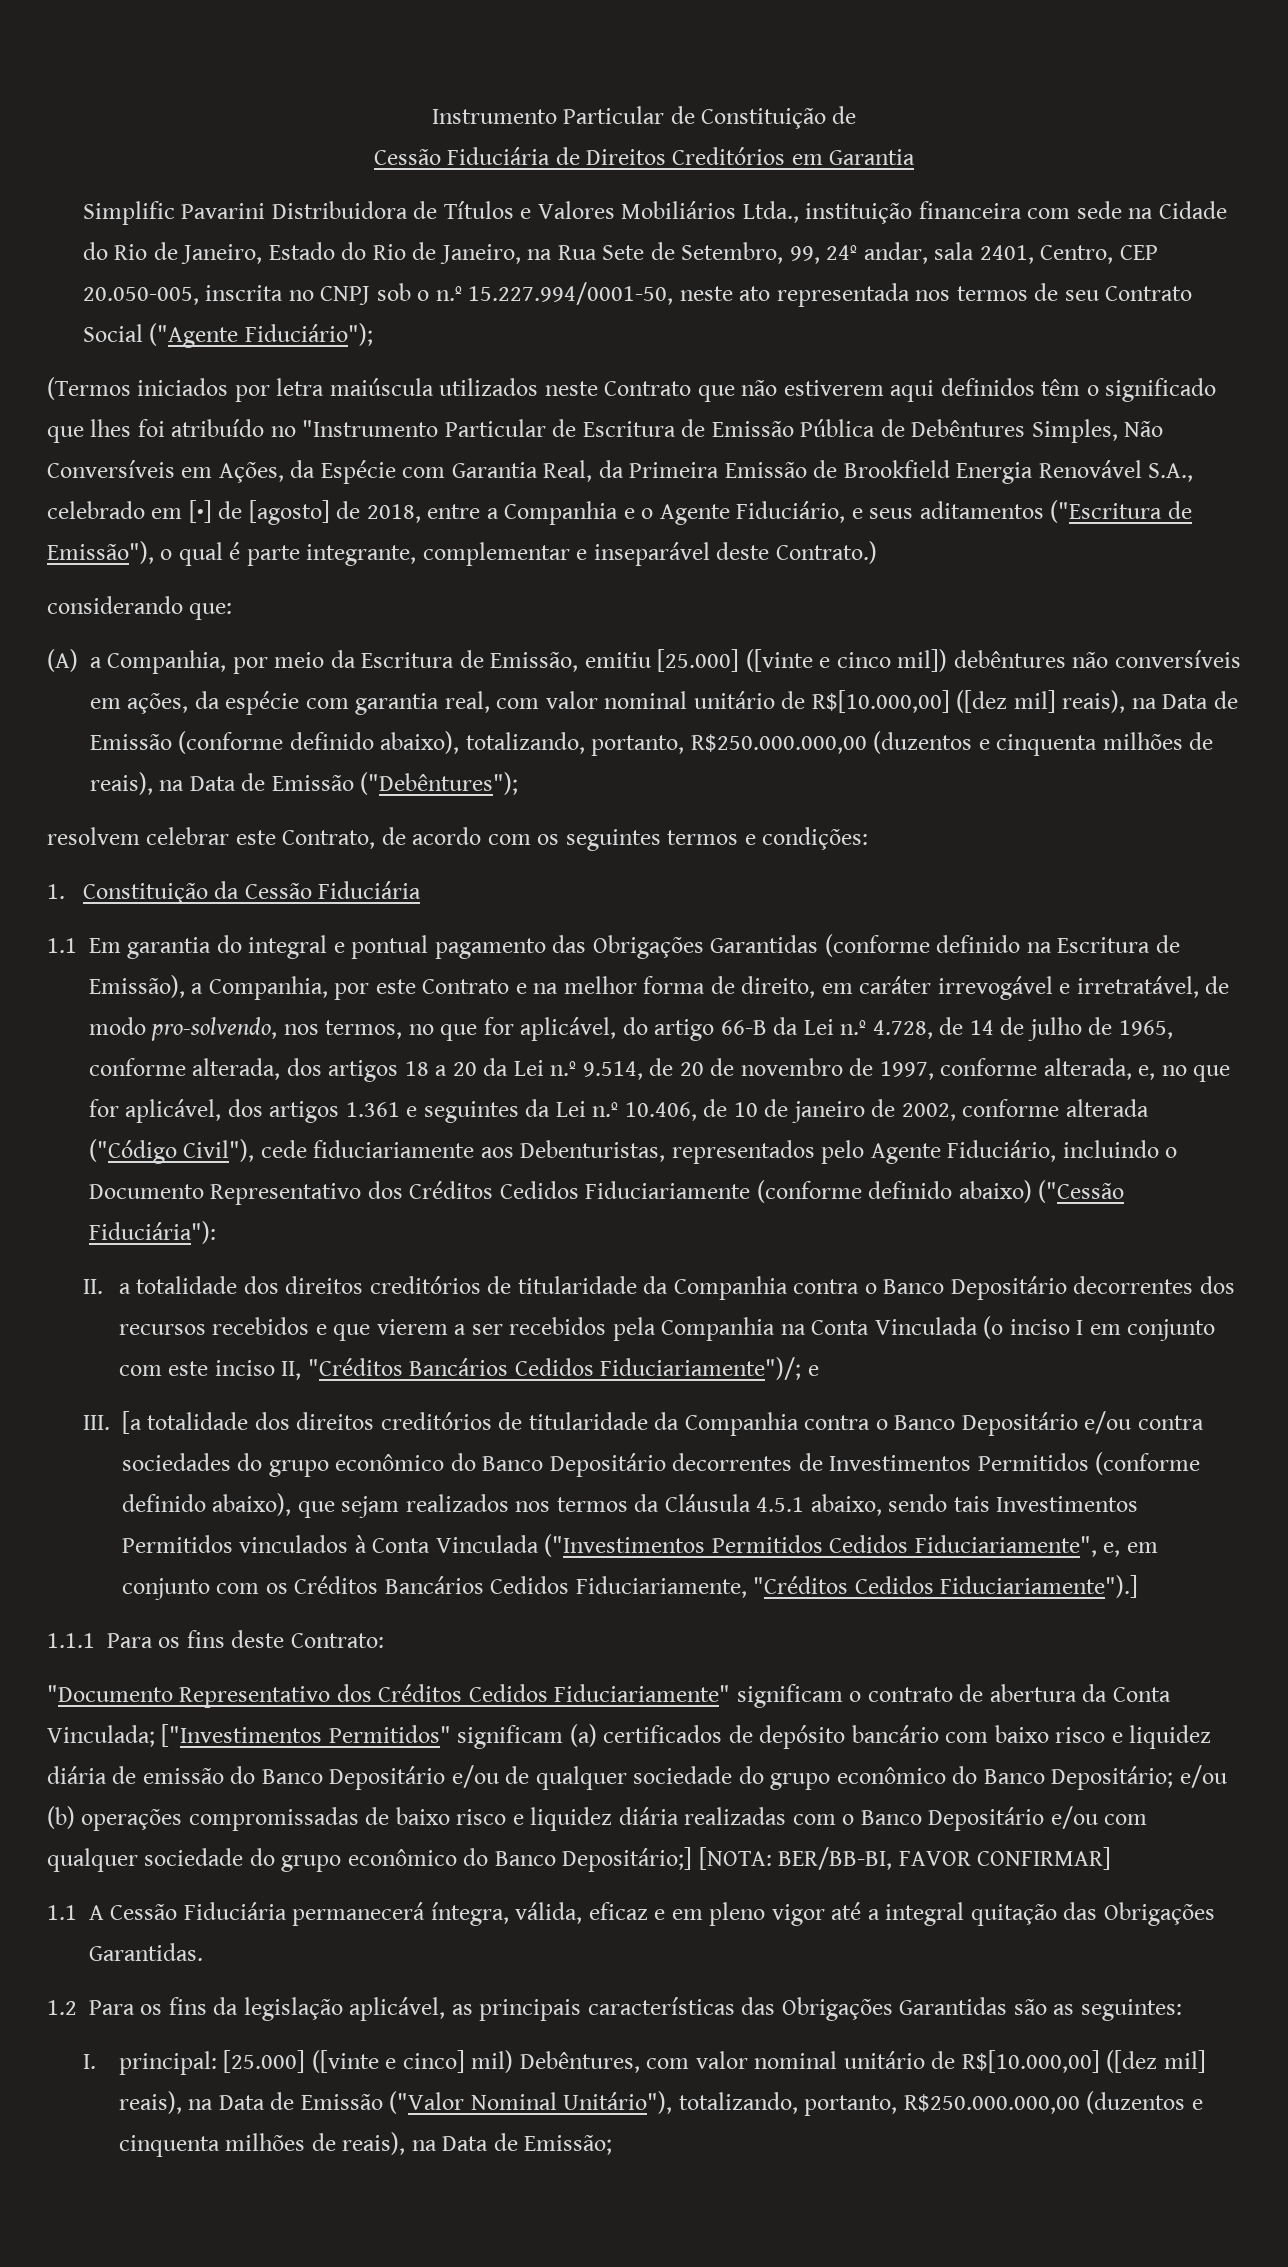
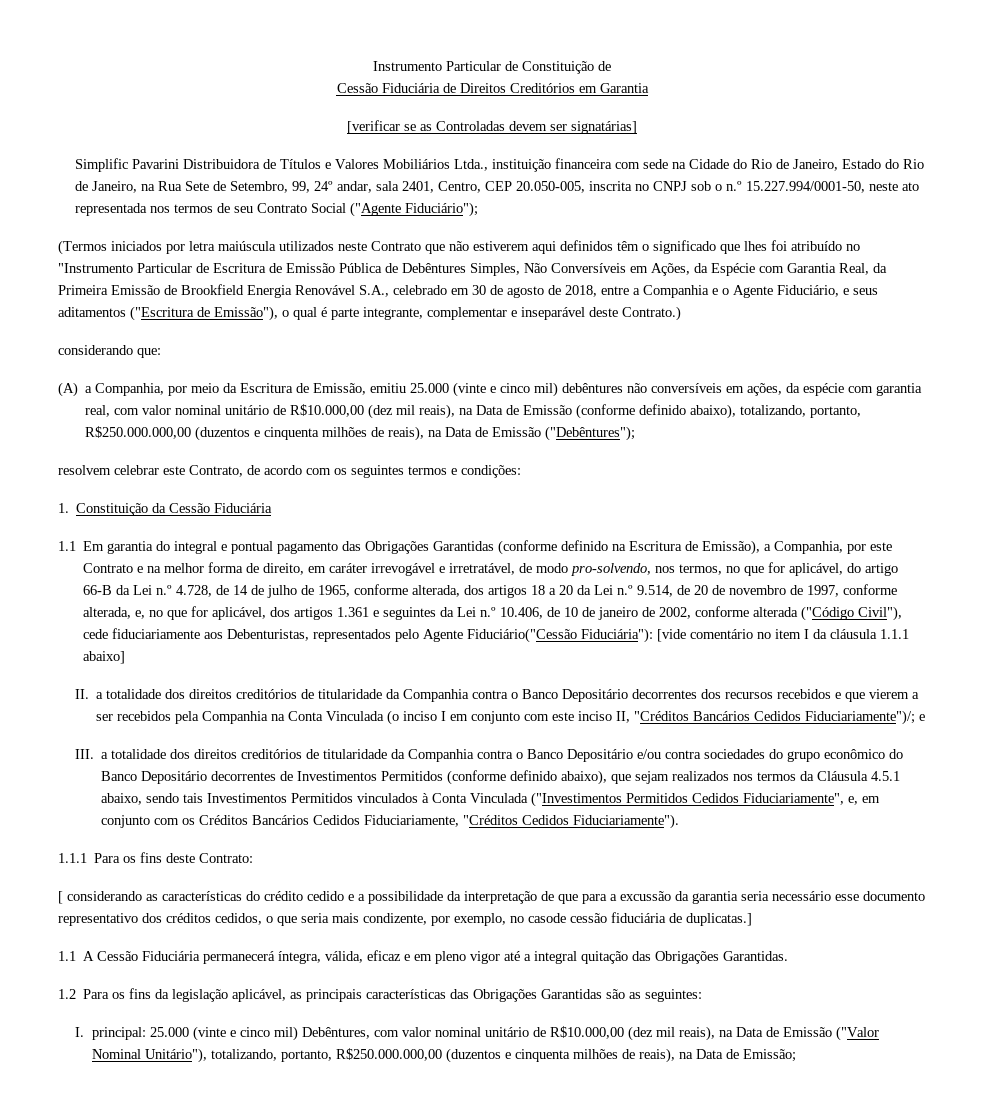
+ [verificar se as Controladas devem ser signatárias]
- (Termos iniciados por letra maiúscula utilizados neste Contrato que não estiverem aqui definidos têm o significado que lhes foi atribuído no "Instrumento Particular de Escritura de Emissão Pública de Debêntures Simples, Não Conversíveis em Ações, da Espécie com Garantia Real, da Primeira Emissão de Brookfield Energia Renovável S.A., celebrado em [•] de [agosto] de 2018, entre a Companhia e o Agente Fiduciário, e seus aditamentos ("Escritura de Emissão"), o qual é parte integrante, complementar e inseparável deste Contrato.)
+ (Termos iniciados por letra maiúscula utilizados neste Contrato que não estiverem aqui definidos têm o significado que lhes foi atribuído no "Instrumento Particular de Escritura de Emissão Pública de Debêntures Simples, Não Conversíveis em Ações, da Espécie com Garantia Real, da Primeira Emissão de Brookfield Energia Renovável S.A., celebrado em 30 de agosto de 2018, entre a Companhia e o Agente Fiduciário, e seus aditamentos ("Escritura de Emissão"), o qual é parte integrante, complementar e inseparável deste Contrato.)
- (A) a Companhia, por meio da Escritura de Emissão, emitiu [25.000] ([vinte e cinco mil]) debêntures não conversíveis em ações, da espécie com garantia real, com valor nominal unitário de R$[10.000,00] ([dez mil] reais), na Data de Emissão (conforme definido abaixo), totalizando, portanto, R$250.000.000,00 (duzentos e cinquenta milhões de reais), na Data de Emissão ("Debêntures");
+ (A) a Companhia, por meio da Escritura de Emissão, emitiu 25.000 (vinte e cinco mil) debêntures não conversíveis em ações, da espécie com garantia real, com valor nominal unitário de R$10.000,00 (dez mil reais), na Data de Emissão (conforme definido abaixo), totalizando, portanto, R$250.000.000,00 (duzentos e cinquenta milhões de reais), na Data de Emissão ("Debêntures");
- 1.1 Em garantia do integral e pontual pagamento das Obrigações Garantidas (conforme definido na Escritura de Emissão), a Companhia, por este Contrato e na melhor forma de direito, em caráter irrevogável e irretratável, de modo pro-solvendo, nos termos, no que for aplicável, do artigo 66-B da Lei n.º 4.728, de 14 de julho de 1965, conforme alterada, dos artigos 18 a 20 da Lei n.º 9.514, de 20 de novembro de 1997, conforme alterada, e, no que for aplicável, dos artigos 1.361 e seguintes da Lei n.º 10.406, de 10 de janeiro de 2002, conforme alterada ("Código Civil"), cede fiduciariamente aos Debenturistas, representados pelo Agente Fiduciário, incluindo o Documento Representativo dos Créditos Cedidos Fiduciariamente (conforme definido abaixo) ("Cessão Fiduciária"):
+ 1.1 Em garantia do integral e pontual pagamento das Obrigações Garantidas (conforme definido na Escritura de Emissão), a Companhia, por este Contrato e na melhor forma de direito, em caráter irrevogável e irretratável, de modo pro-solvendo, nos termos, no que for aplicável, do artigo 66-B da Lei n.º 4.728, de 14 de julho de 1965, conforme alterada, dos artigos 18 a 20 da Lei n.º 9.514, de 20 de novembro de 1997, conforme alterada, e, no que for aplicável, dos artigos 1.361 e seguintes da Lei n.º 10.406, de 10 de janeiro de 2002, conforme alterada ("Código Civil"), cede fiduciariamente aos Debenturistas, representados pelo Agente Fiduciário("Cessão Fiduciária"): [vide comentário no item I da cláusula 1.1.1 abaixo]
- III. [a totalidade dos direitos creditórios de titularidade da Companhia contra o Banco Depositário e/ou contra sociedades do grupo econômico do Banco Depositário decorrentes de Investimentos Permitidos (conforme definido abaixo), que sejam realizados nos termos da Cláusula 4.5.1 abaixo, sendo tais Investimentos Permitidos vinculados à Conta Vinculada ("Investimentos Permitidos Cedidos Fiduciariamente", e, em conjunto com os Créditos Bancários Cedidos Fiduciariamente, "Créditos Cedidos Fiduciariamente").]
+ III. a totalidade dos direitos creditórios de titularidade da Companhia contra o Banco Depositário e/ou contra sociedades do grupo econômico do Banco Depositário decorrentes de Investimentos Permitidos (conforme definido abaixo), que sejam realizados nos termos da Cláusula 4.5.1 abaixo, sendo tais Investimentos Permitidos vinculados à Conta Vinculada ("Investimentos Permitidos Cedidos Fiduciariamente", e, em conjunto com os Créditos Bancários Cedidos Fiduciariamente, "Créditos Cedidos Fiduciariamente").
- "Documento Representativo dos Créditos Cedidos Fiduciariamente" significam o contrato de abertura da Conta Vinculada; ["Investimentos Permitidos" significam (a) certificados de depósito bancário com baixo risco e liquidez diária de emissão do Banco Depositário e/ou de qualquer sociedade do grupo econômico do Banco Depositário; e/ou (b) operações compromissadas de baixo risco e liquidez diária realizadas com o Banco Depositário e/ou com qualquer sociedade do grupo econômico do Banco Depositário;] [NOTA: BER/BB-BI, FAVOR CONFIRMAR]
+ [ considerando as características do crédito cedido e a possibilidade da interpretação de que para a excussão da garantia seria necessário esse documento representativo dos créditos cedidos, o que seria mais condizente, por exemplo, no casode cessão fiduciária de duplicatas.]
- I. principal: [25.000] ([vinte e cinco] mil) Debêntures, com valor nominal unitário de R$[10.000,00] ([dez mil] reais), na Data de Emissão ("Valor Nominal Unitário"), totalizando, portanto, R$250.000.000,00 (duzentos e cinquenta milhões de reais), na Data de Emissão;
+ I. principal: 25.000 (vinte e cinco mil) Debêntures, com valor nominal unitário de R$10.000,00 (dez mil reais), na Data de Emissão ("Valor Nominal Unitário"), totalizando, portanto, R$250.000.000,00 (duzentos e cinquenta milhões de reais), na Data de Emissão;

